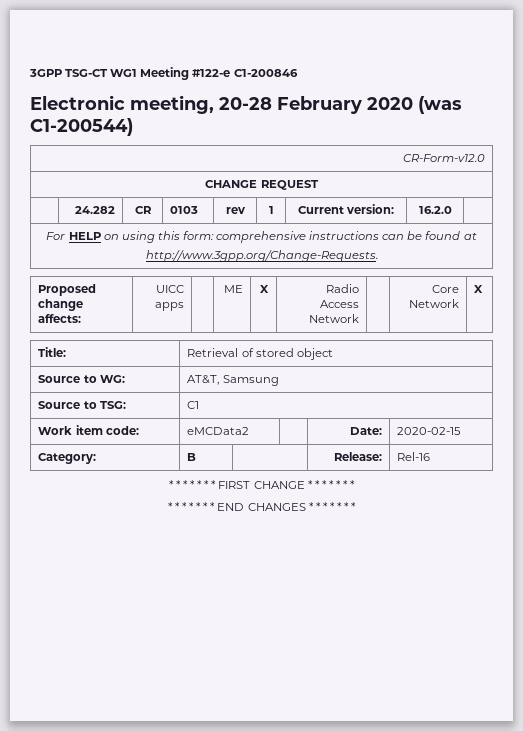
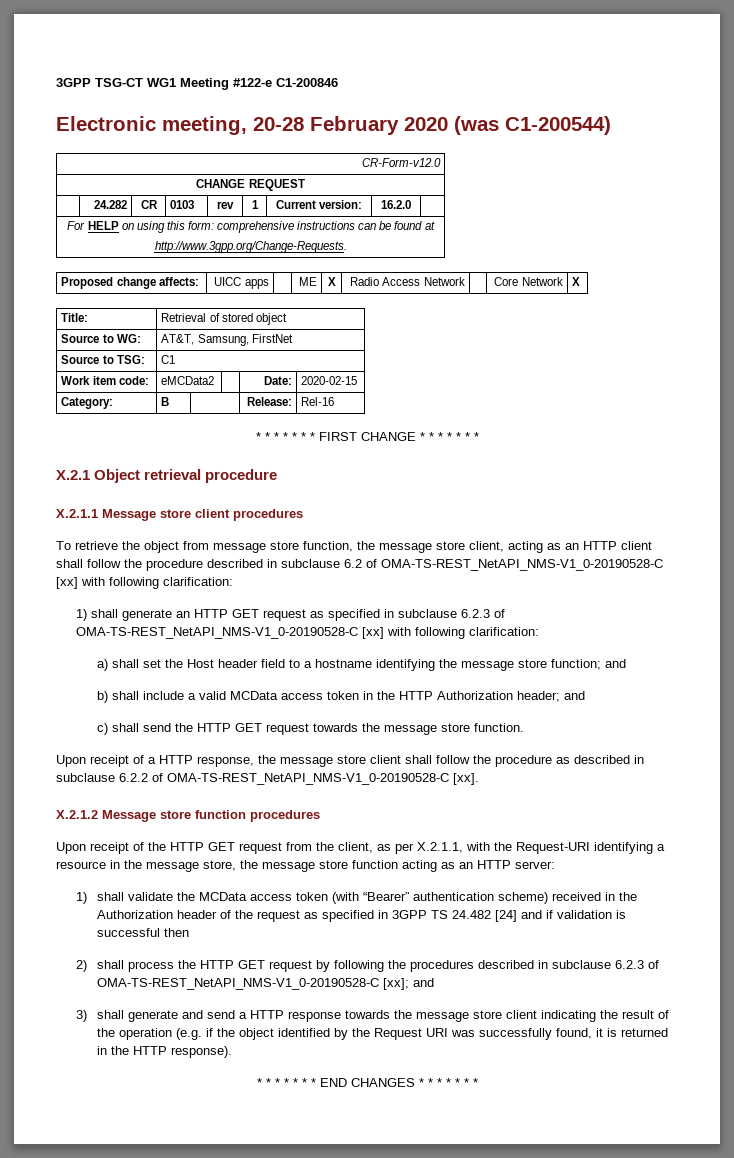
- Source to WG: | AT&T, Samsung
+ Source to WG: | AT&T, Samsung, FirstNet
+ X.2.1 Object retrieval procedure
+ X.2.1.1 Message store client procedures
+ To retrieve the object from message store function, the message store client, acting as an HTTP client shall follow the procedure described in subclause 6.2 of OMA-TS-REST_NetAPI_NMS-V1_0-20190528-C [xx] with following clarification:
+ 1) shall generate an HTTP GET request as specified in subclause 6.2.3 of OMA-TS-REST_NetAPI_NMS-V1_0-20190528-C [xx] with following clarification:
+ a) shall set the Host header field to a hostname identifying the message store function; and
+ b) shall include a valid MCData access token in the HTTP Authorization header; and
+ c) shall send the HTTP GET request towards the message store function.
+ Upon receipt of a HTTP response, the message store client shall follow the procedure as described in subclause 6.2.2 of OMA-TS-REST_NetAPI_NMS-V1_0-20190528-C [xx].
+ X.2.1.2 Message store function procedures
+ Upon receipt of the HTTP GET request from the client, as per X.2.1.1, with the Request-URI identifying a resource in the message store, the message store function acting as an HTTP server:
+ 1) shall validate the MCData access token (with “Bearer” authentication scheme) received in the Authorization header of the request as specified in 3GPP TS 24.482 [24] and if validation is successful then
+ 2) shall process the HTTP GET request by following the procedures described in subclause 6.2.3 of OMA-TS-REST_NetAPI_NMS-V1_0-20190528-C [xx]; and
+ 3) shall generate and send a HTTP response towards the message store client indicating the result of the operation (e.g. if the object identified by the Request URI was successfully found, it is returned in the HTTP response).

